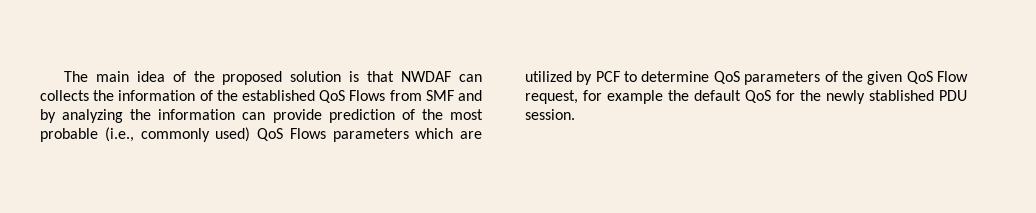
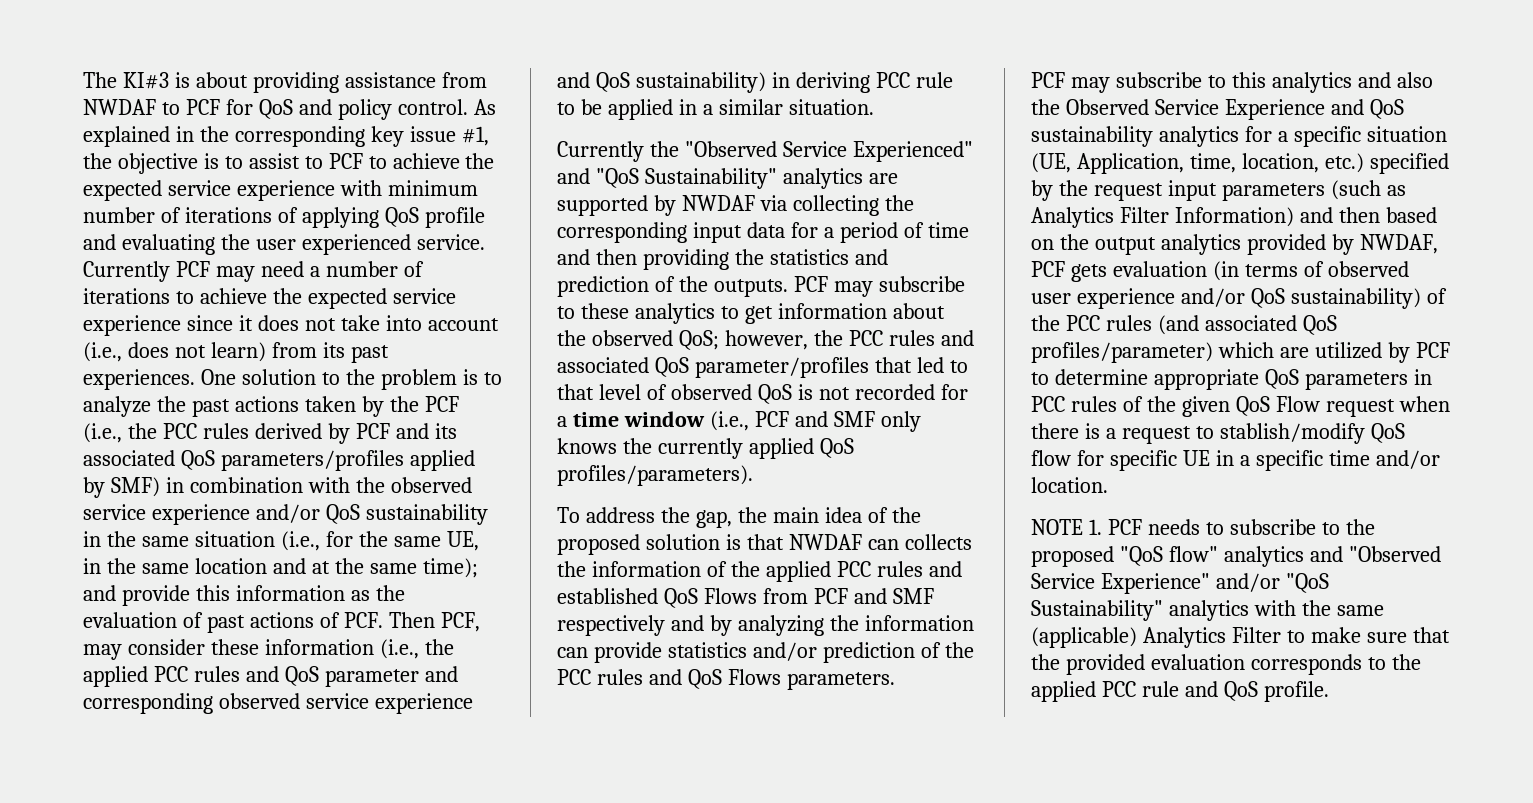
- The main idea of the proposed solution is that NWDAF can collects the information of the established QoS Flows from SMF and by analyzing the information can provide prediction of the most probable (i.e., commonly used) QoS Flows parameters which are utilized by PCF to determine QoS parameters of the given QoS Flow request, for example the default QoS for the newly stablished PDU session.
+ The KI#3 is about providing assistance from NWDAF to PCF for QoS and policy control. As explained in the corresponding key issue #1, the objective is to assist to PCF to achieve the expected service experience with minimum number of iterations of applying QoS profile and evaluating the user experienced service. Currently PCF may need a number of iterations to achieve the expected service experience since it does not take into account (i.e., does not learn) from its past experiences. One solution to the problem is to analyze the past actions taken by the PCF (i.e., the PCC rules derived by PCF and its associated QoS parameters/profiles applied by SMF) in combination with the observed service experience and/or QoS sustainability in the same situation (i.e., for the same UE, in the same location and at the same time); and provide this information as the evaluation of past actions of PCF. Then PCF, may consider these information (i.e., the applied PCC rules and QoS parameter and corresponding observed service experience and QoS sustainability) in deriving PCC rule to be applied in a similar situation.
+ Currently the "Observed Service Experienced" and "QoS Sustainability" analytics are supported by NWDAF via collecting the corresponding input data for a period of time and then providing the statistics and prediction of the outputs. PCF may subscribe to these analytics to get information about the observed QoS; however, the PCC rules and associated QoS parameter/profiles that led to that level of observed QoS is not recorded for a time window (i.e., PCF and SMF only knows the currently applied QoS profiles/parameters).
+ To address the gap, the main idea of the proposed solution is that NWDAF can collects the information of the applied PCC rules and established QoS Flows from PCF and SMF respectively and by analyzing the information can provide statistics and/or prediction of the PCC rules and QoS Flows parameters.
+ PCF may subscribe to this analytics and also the Observed Service Experience and QoS sustainability analytics for a specific situation (UE, Application, time, location, etc.) specified by the request input parameters (such as Analytics Filter Information) and then based on the output analytics provided by NWDAF, PCF gets evaluation (in terms of observed user experience and/or QoS sustainability) of the PCC rules (and associated QoS profiles/parameter) which are utilized by PCF to determine appropriate QoS parameters in PCC rules of the given QoS Flow request when there is a request to stablish/modify QoS flow for specific UE in a specific time and/or location.
+ NOTE 1. PCF needs to subscribe to the proposed "QoS flow" analytics and "Observed Service Experience" and/or "QoS Sustainability" analytics with the same (applicable) Analytics Filter to make sure that the provided evaluation corresponds to the applied PCC rule and QoS profile.

